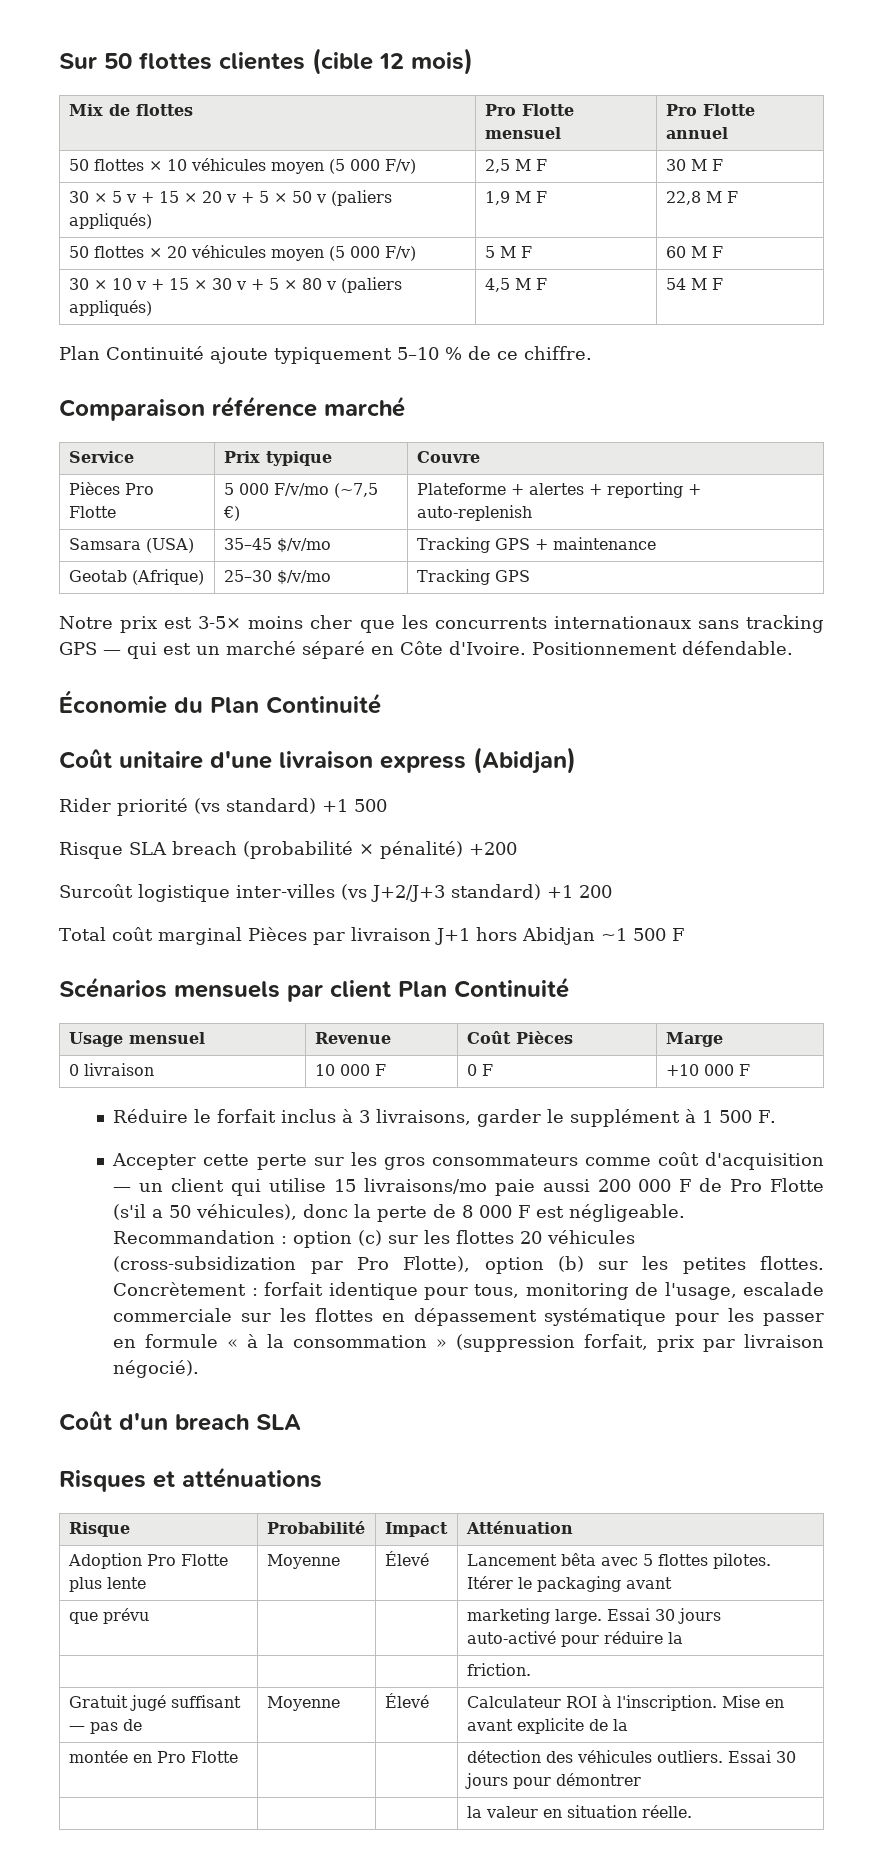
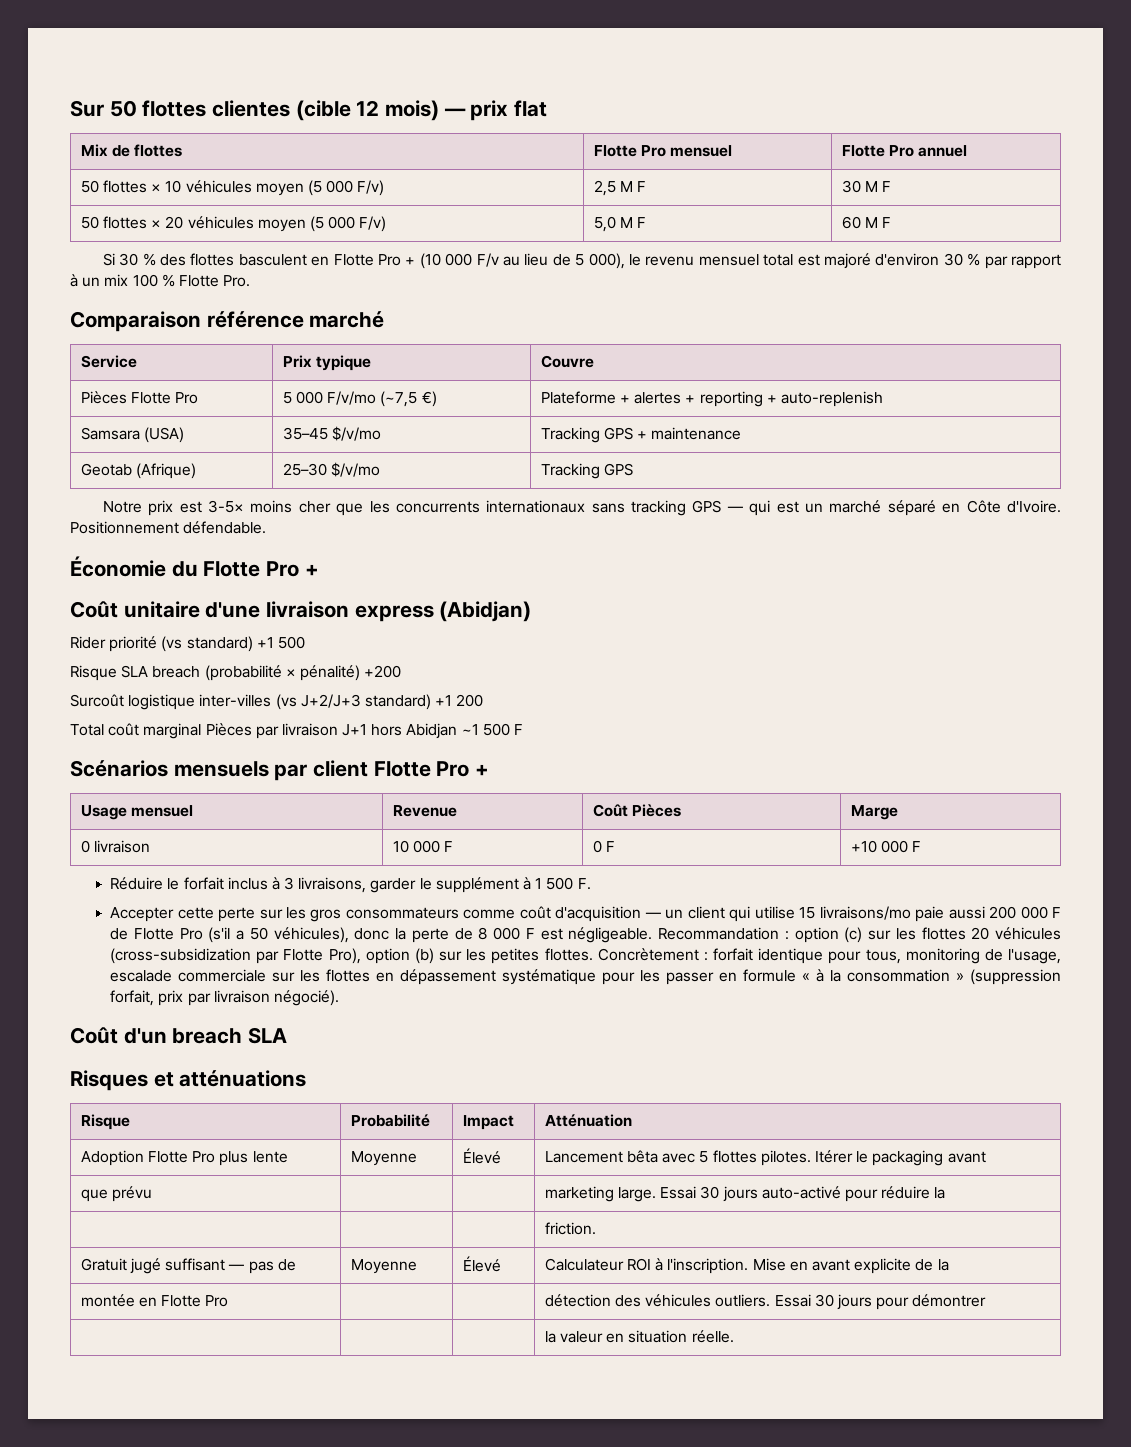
- Sur 50 flottes clientes (cible 12 mois)
+ Sur 50 flottes clientes (cible 12 mois) — prix flat
- Mix de flottes | Pro Flotte mensuel | Pro Flotte annuel
+ Mix de flottes | Flotte Pro mensuel | Flotte Pro annuel
- 30 × 5 v + 15 × 20 v + 5 × 50 v (paliers appliqués) | 1,9 M F | 22,8 M F
- 50 flottes × 20 véhicules moyen (5 000 F/v) | 5 M F | 60 M F
+ 50 flottes × 20 véhicules moyen (5 000 F/v) | 5,0 M F | 60 M F
- 30 × 10 v + 15 × 30 v + 5 × 80 v (paliers appliqués) | 4,5 M F | 54 M F
- Plan Continuité ajoute typiquement 5–10 % de ce chiffre.
+ Si 30 % des flottes basculent en Flotte Pro + (10 000 F/v au lieu de 5 000), le revenu mensuel total est majoré d'environ 30 % par rapport à un mix 100 % Flotte Pro.
- Pièces Pro Flotte | 5 000 F/v/mo (~7,5 €) | Plateforme + alertes + reporting + auto-replenish
+ Pièces Flotte Pro | 5 000 F/v/mo (~7,5 €) | Plateforme + alertes + reporting + auto-replenish
- Économie du Plan Continuité
+ Économie du Flotte Pro +
- Scénarios mensuels par client Plan Continuité
+ Scénarios mensuels par client Flotte Pro +
- Accepter cette perte sur les gros consommateurs comme coût d'acquisition — un client qui utilise 15 livraisons/mo paie aussi 200 000 F de Pro Flotte (s'il a 50 véhicules), donc la perte de 8 000 F est négligeable.
+ Accepter cette perte sur les gros consommateurs comme coût d'acquisition — un client qui utilise 15 livraisons/mo paie aussi 200 000 F de Flotte Pro (s'il a 50 véhicules), donc la perte de 8 000 F est négligeable.
- Recommandation : option (c) sur les flottes 20 véhicules (cross-subsidization par Pro Flotte), option (b) sur les petites flottes.
+ Recommandation : option (c) sur les flottes 20 véhicules (cross-subsidization par Flotte Pro), option (b) sur les petites flottes.
- Adoption Pro Flotte plus lente | Moyenne | Élevé | Lancement bêta avec 5 flottes pilotes. Itérer le packaging avant
+ Adoption Flotte Pro plus lente | Moyenne | Élevé | Lancement bêta avec 5 flottes pilotes. Itérer le packaging avant
- montée en Pro Flotte | | | détection des véhicules outliers. Essai 30 jours pour démontrer
+ montée en Flotte Pro | | | détection des véhicules outliers. Essai 30 jours pour démontrer

